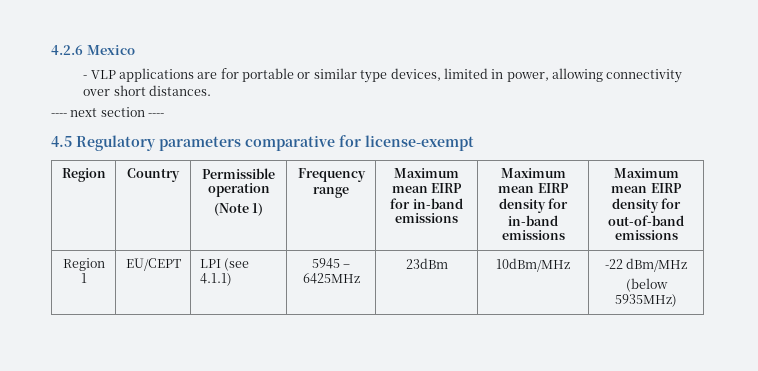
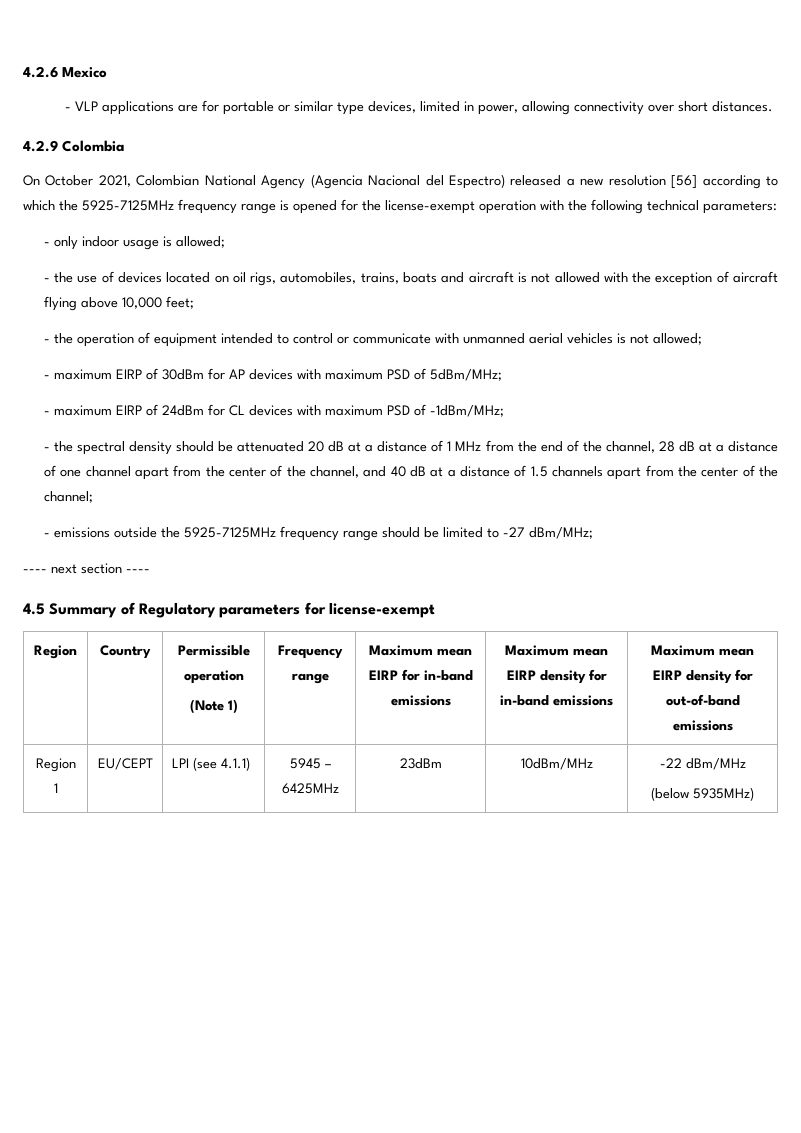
+ 4.2.9 Colombia
+ On October 2021, Colombian National Agency (Agencia Nacional del Espectro) released a new resolution [56] according to which the 5925-7125MHz frequency range is opened for the license-exempt operation with the following technical parameters:
+ - only indoor usage is allowed;
+ - the use of devices located on oil rigs, automobiles, trains, boats and aircraft is not allowed with the exception of aircraft flying above 10,000 feet;
+ - the operation of equipment intended to control or communicate with unmanned aerial vehicles is not allowed;
+ - maximum EIRP of 30dBm for AP devices with maximum PSD of 5dBm/MHz;
+ - maximum EIRP of 24dBm for CL devices with maximum PSD of -1dBm/MHz;
+ - the spectral density should be attenuated 20 dB at a distance of 1 MHz from the end of the channel, 28 dB at a distance of one channel apart from the center of the channel, and 40 dB at a distance of 1.5 channels apart from the center of the channel;
+ - emissions outside the 5925-7125MHz frequency range should be limited to -27 dBm/MHz;
- 4.5 Regulatory parameters comparative for license-exempt
+ 4.5 Summary of Regulatory parameters for license-exempt

